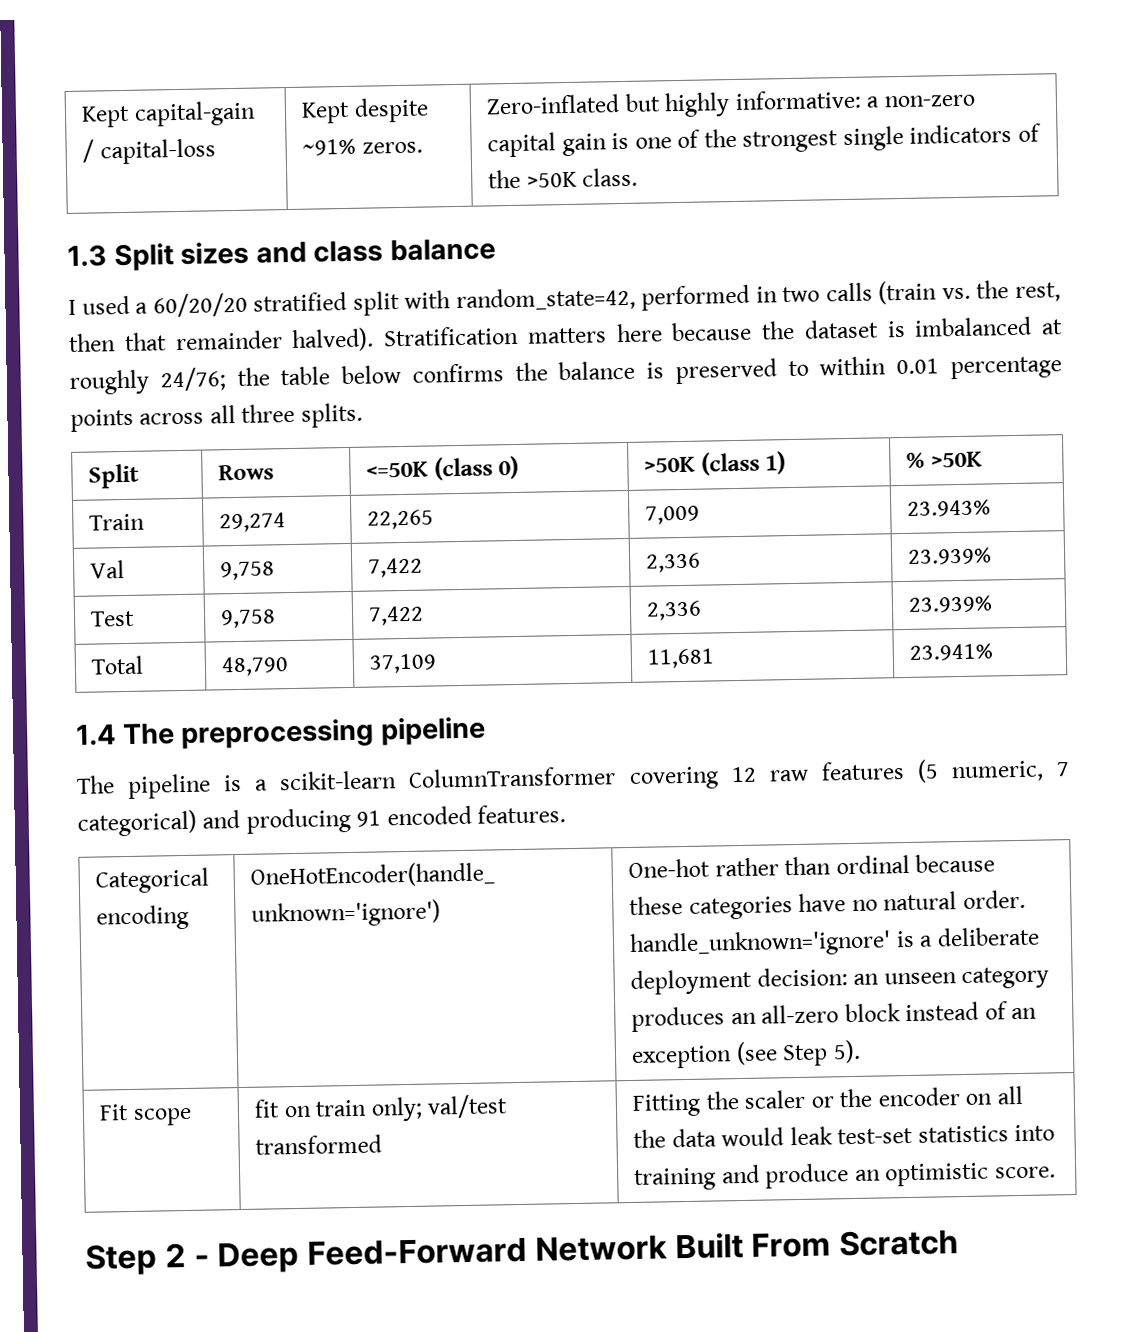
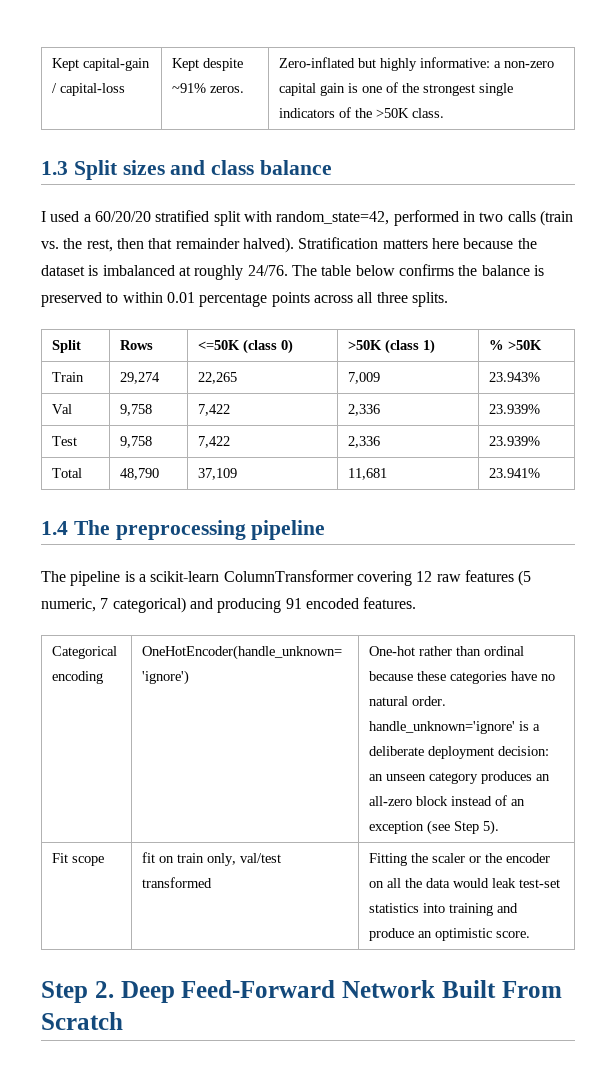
- Stratification matters here because the dataset is imbalanced at roughly 24/76; the table below confirms the balance is preserved to within 0.01 percentage points across all three splits.
+ Stratification matters here because the dataset is imbalanced at roughly 24/76. The table below confirms the balance is preserved to within 0.01 percentage points across all three splits.
- Fit scope | fit on train only; val/test transformed | Fitting the scaler or the encoder on all the data would leak test-set statistics into training and produce an optimistic score.
+ Fit scope | fit on train only, val/test transformed | Fitting the scaler or the encoder on all the data would leak test-set statistics into training and produce an optimistic score.
- Step 2 - Deep Feed-Forward Network Built From Scratch
+ Step 2. Deep Feed-Forward Network Built From Scratch

